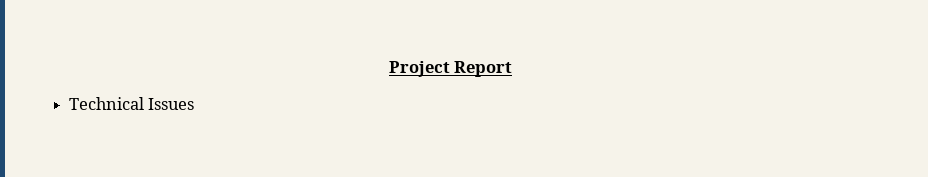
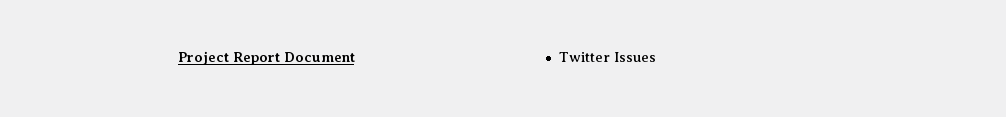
- Project Report
- Technical Issues
+ Project Report Document
+ Twitter Issues

